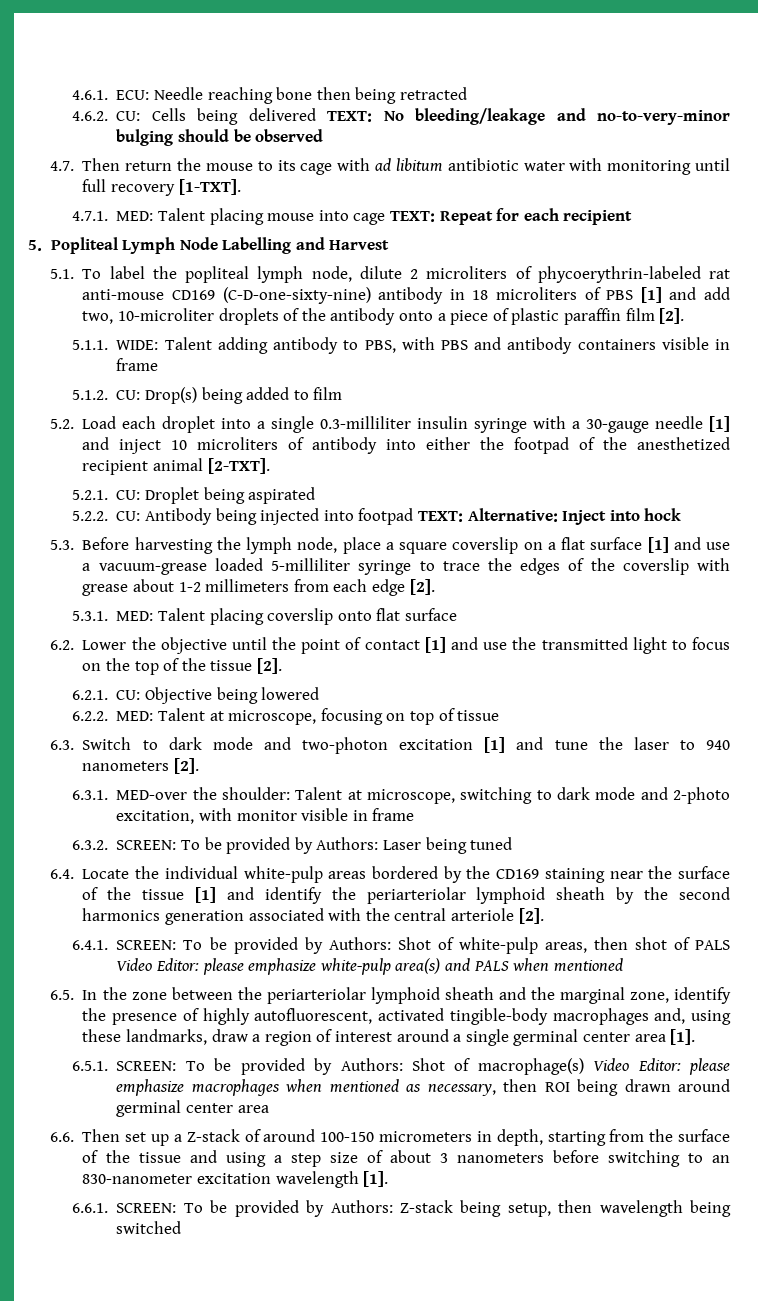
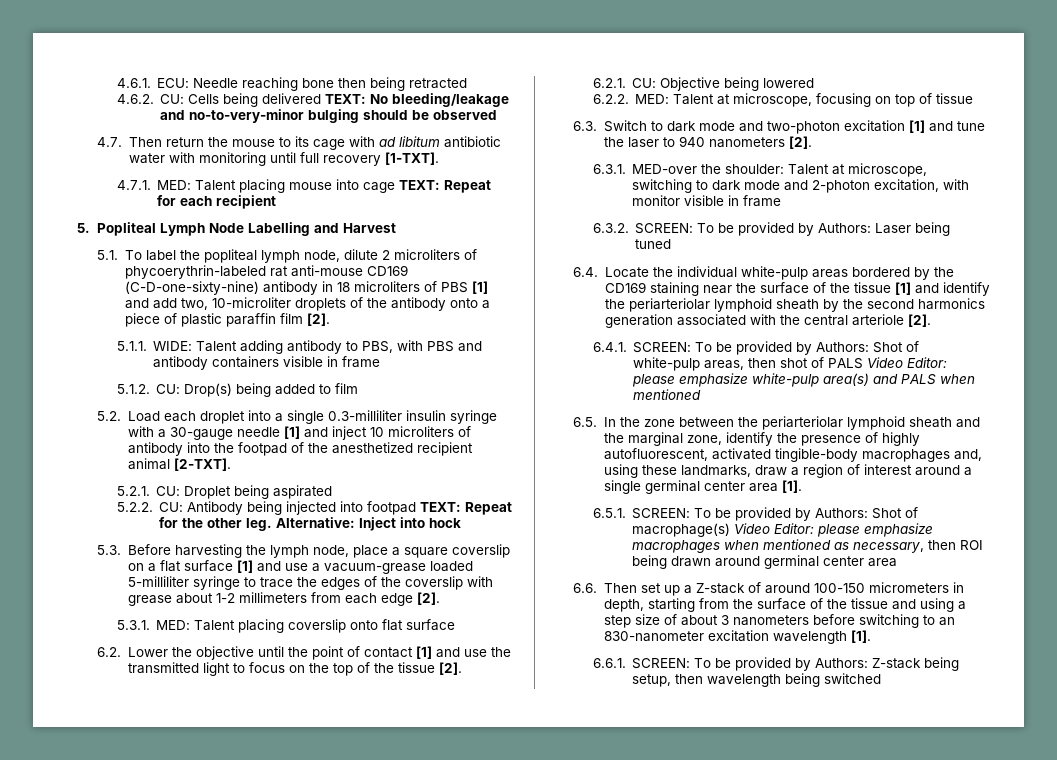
- 5.2. Load each droplet into a single 0.3-milliliter insulin syringe with a 30-gauge needle [1] and inject 10 microliters of antibody into either the footpad of the anesthetized recipient animal [2-TXT].
+ 5.2. Load each droplet into a single 0.3-milliliter insulin syringe with a 30-gauge needle [1] and inject 10 microliters of antibody into the footpad of the anesthetized recipient animal [2-TXT].
- 5.2.2. CU: Antibody being injected into footpad TEXT: Alternative: Inject into hock
+ 5.2.2. CU: Antibody being injected into footpad TEXT: Repeat for the other leg. Alternative: Inject into hock
- 6.3.1. MED-over the shoulder: Talent at microscope, switching to dark mode and 2-photo excitation, with monitor visible in frame
+ 6.3.1. MED-over the shoulder: Talent at microscope, switching to dark mode and 2-photon excitation, with monitor visible in frame

